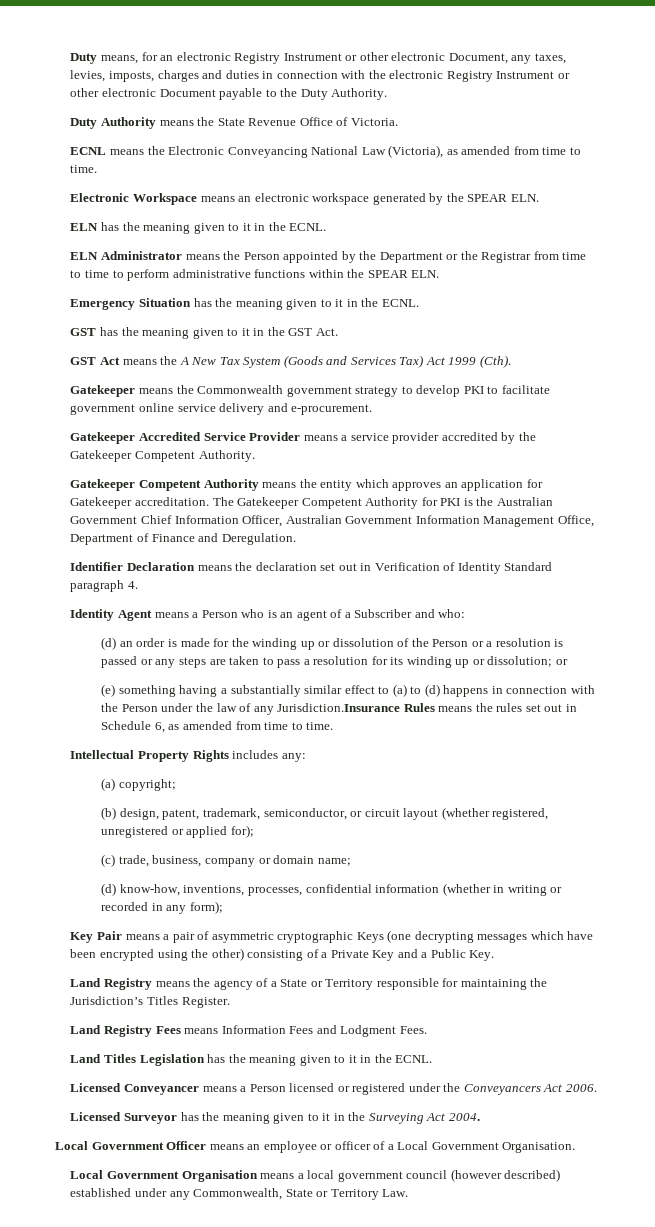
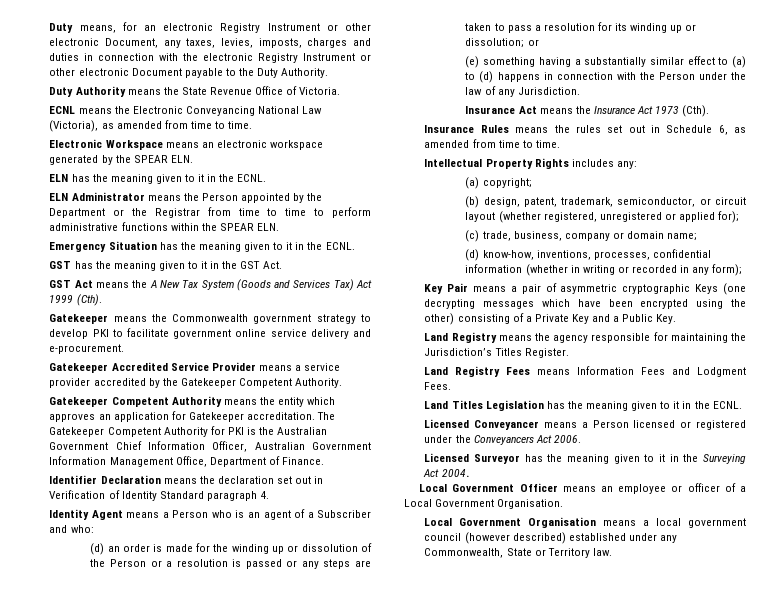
- The Gatekeeper Competent Authority for PKI is the Australian Government Chief Information Officer, Australian Government Information Management Office, Department of Finance and Deregulation.
+ The Gatekeeper Competent Authority for PKI is the Australian Government Chief Information Officer, Australian Government Information Management Office, Department of Finance.
- (e) something having a substantially similar effect to (a) to (d) happens in connection with the Person under the law of any Jurisdiction.Insurance Rules means the rules set out in Schedule 6, as amended from time to time.
+ (e) something having a substantially similar effect to (a) to (d) happens in connection with the Person under the law of any Jurisdiction.
+ Insurance Act means the Insurance Act 1973 (Cth).
+ Insurance Rules means the rules set out in Schedule 6, as amended from time to time.
- Land Registry means the agency of a State or Territory responsible for maintaining the Jurisdiction’s Titles Register.
+ Land Registry means the agency responsible for maintaining the Jurisdiction’s Titles Register.
- Local Government Organisation means a local government council (however described) established under any Commonwealth, State or Territory Law.
+ Local Government Organisation means a local government council (however described) established under any Commonwealth, State or Territory law.

